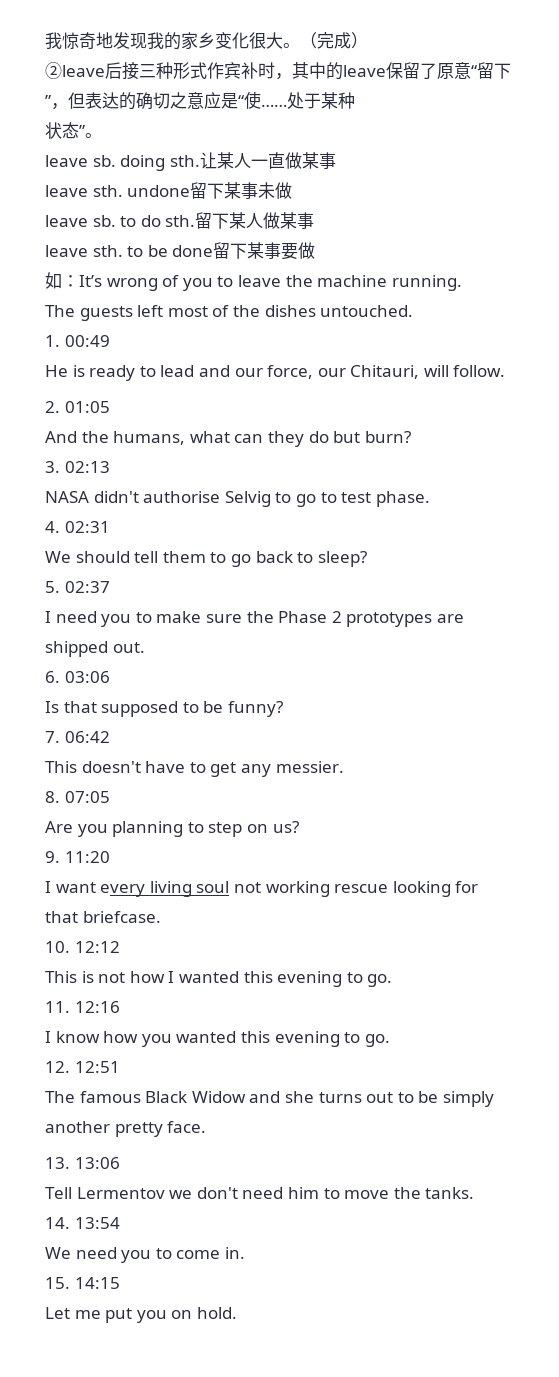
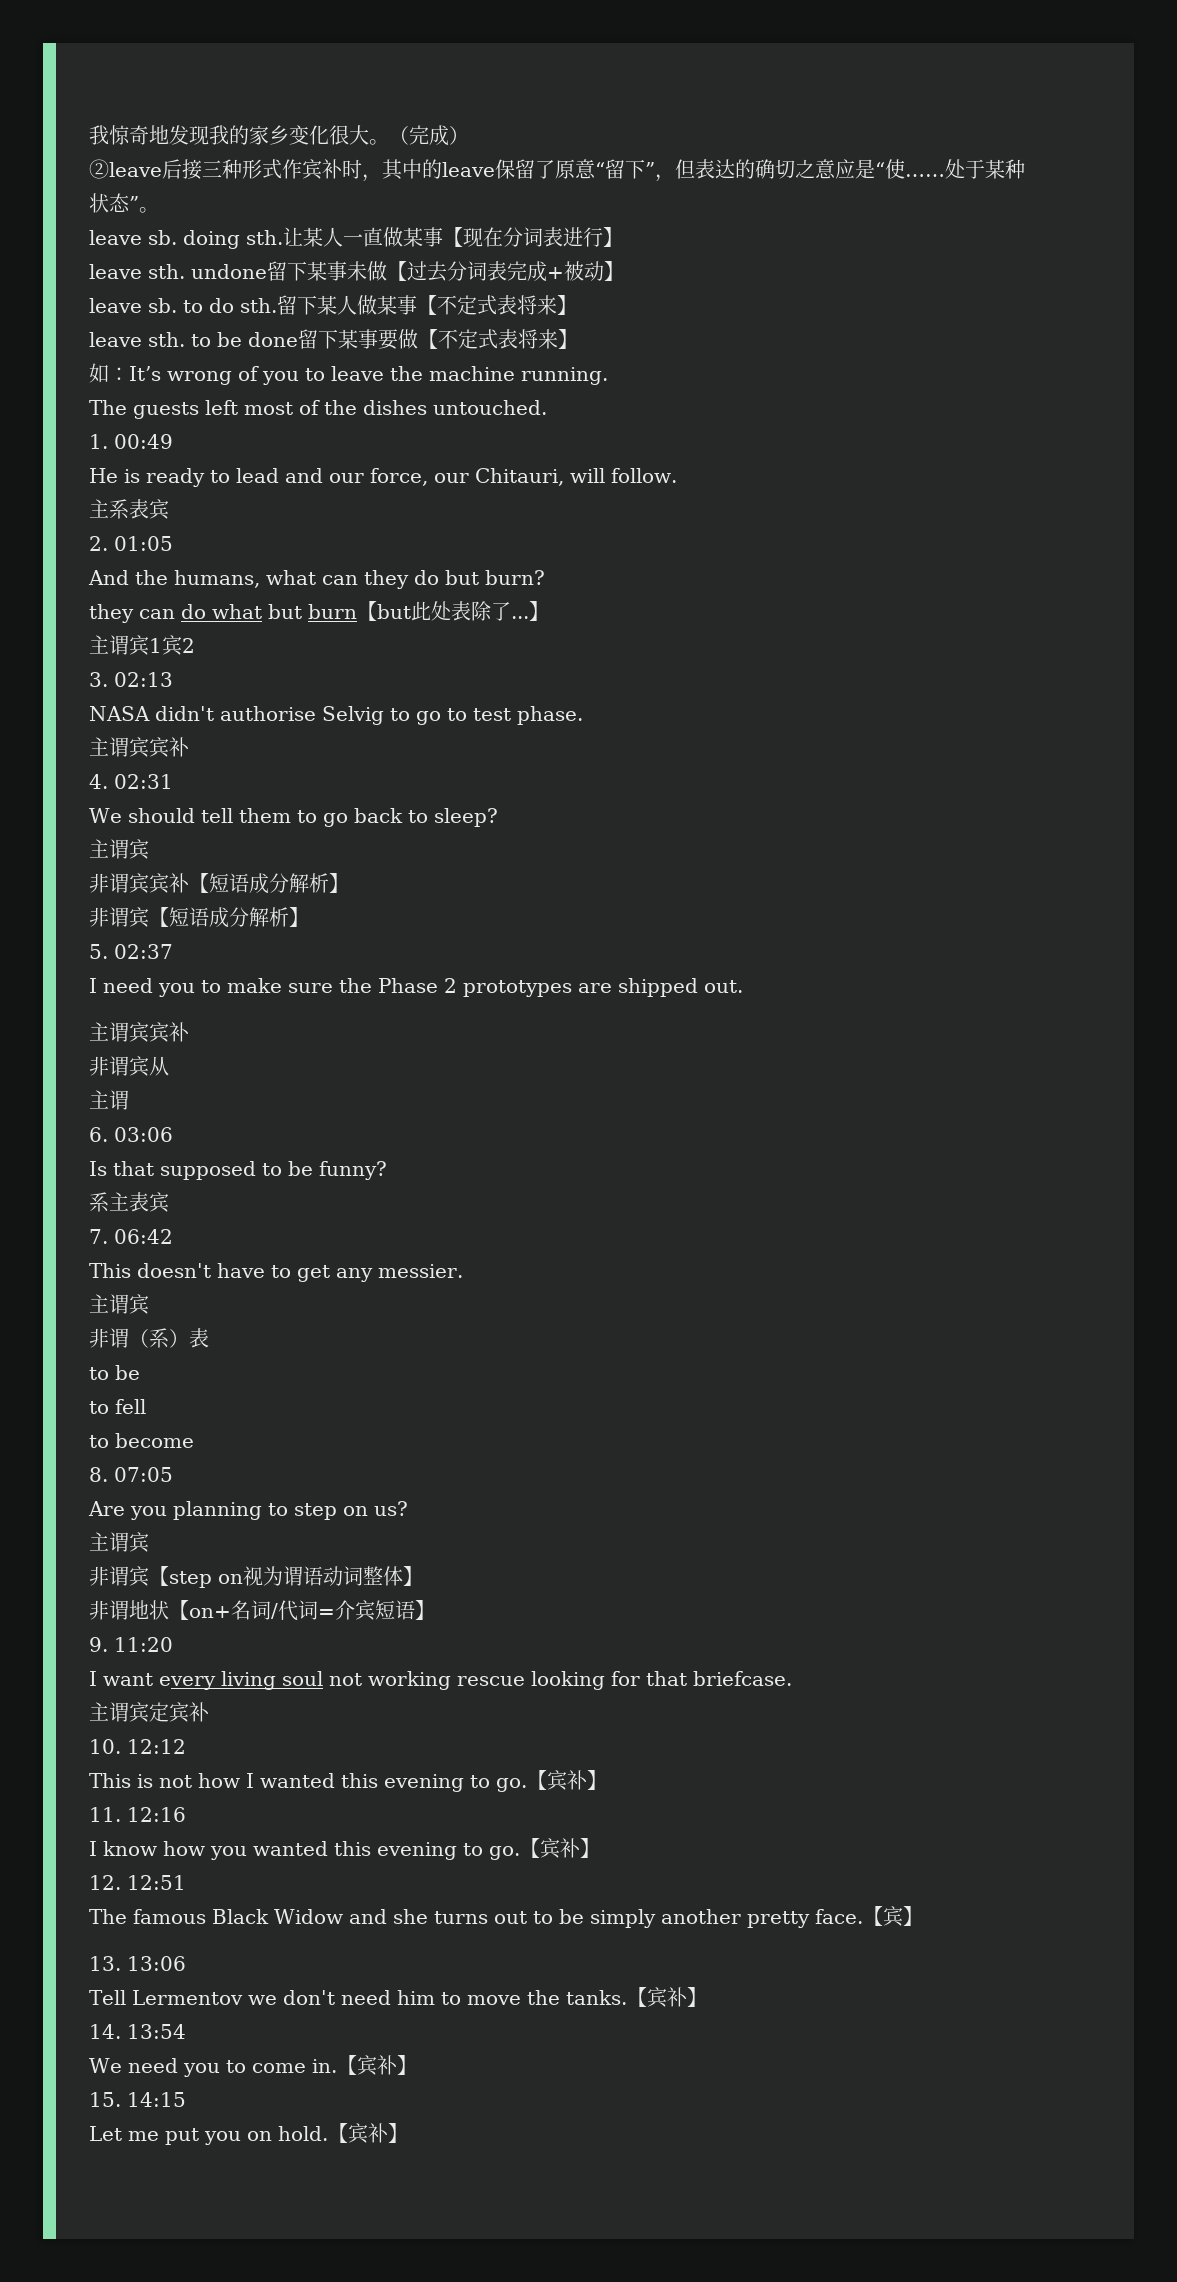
- 让某人一直做某事
+ 让某人一直做某事【现在分词表进行】
- leave sth. undone留下某事未做
+ leave sth. undone留下某事未做【过去分词表完成+被动】
- 留下某人做某事
+ 留下某人做某事【不定式表将来】
- leave sth. to be done留下某事要做
+ leave sth. to be done留下某事要做【不定式表将来】
+ 主系表宾
+ they can do what but burn【but此处表除了...】
+ 主谓宾1宾2
  NASA didn't authorise Selvig to go to test phase.
+ 主谓宾宾补
  We should tell them to go back to sleep?
+ 主谓宾
+ 非谓宾宾补【短语成分解析】
+ 非谓宾【短语成分解析】
  I need you to make sure the Phase 2 prototypes are shipped out.
+ 主谓宾宾补
+ 非谓宾从
+ 主谓
+ 系主表宾
  This doesn't have to get any messier.
+ 主谓宾
+ 非谓（系）表
+ to be
+ to fell
+ to become
  Are you planning to step on us?
+ 主谓宾
+ 非谓宾【step on视为谓语动词整体】
+ 非谓地状【on+名词/代词=介宾短语】
+ 主谓宾定宾补
- This is not how I wanted this evening to go.
+ This is not how I wanted this evening to go.【宾补】
- I know how you wanted this evening to go.
+ I know how you wanted this evening to go.【宾补】
+ 【宾】
- Tell Lermentov we don't need him to move the tanks.
+ Tell Lermentov we don't need him to move the tanks.【宾补】
- We need you to come in.
+ We need you to come in.【宾补】
- Let me put you on hold.
+ Let me put you on hold.【宾补】

